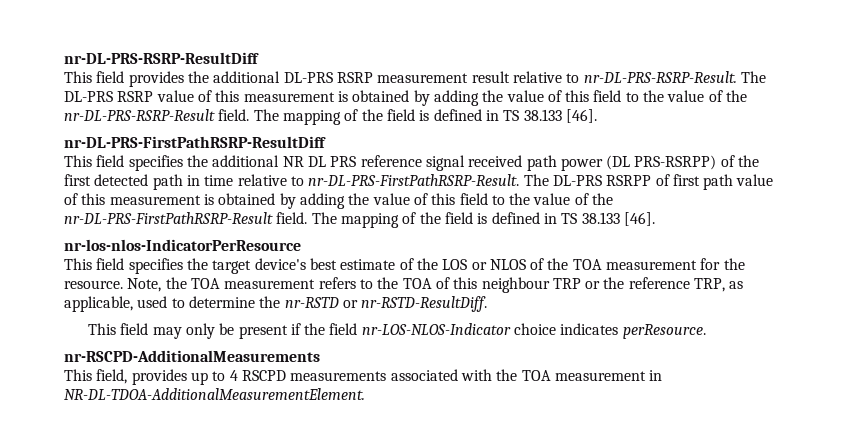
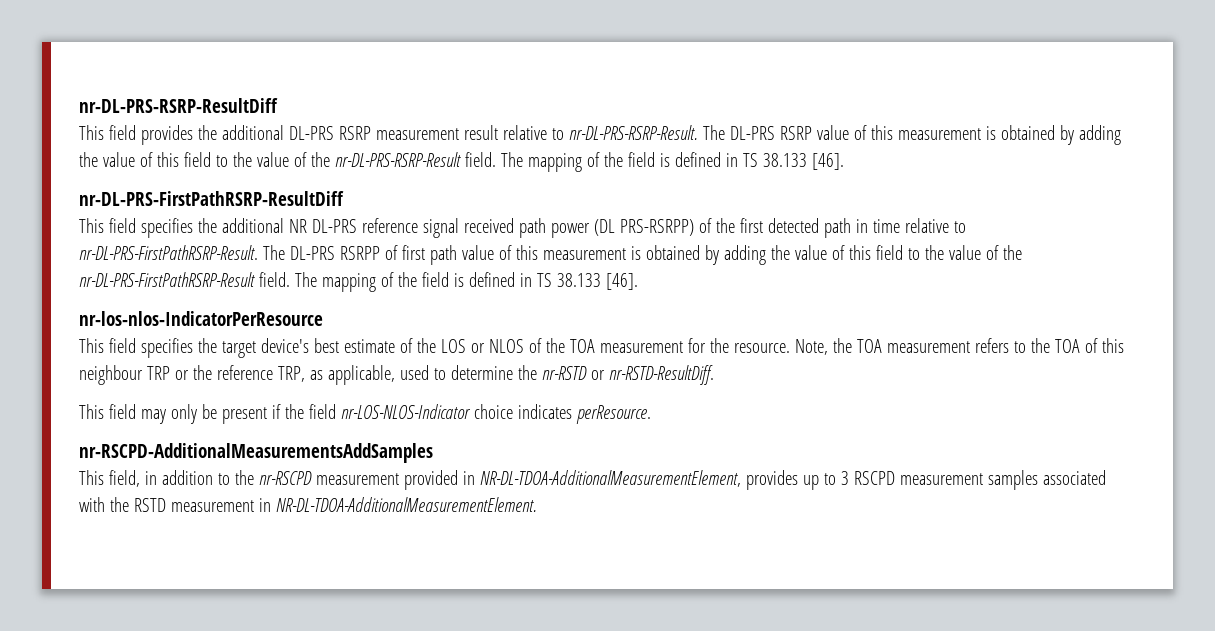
- This field specifies the additional NR DL PRS reference signal received path power (DL PRS-RSRPP) of the first detected path in time relative to nr-DL-PRS-FirstPathRSRP-Result.
+ This field specifies the additional NR DL-PRS reference signal received path power (DL PRS-RSRPP) of the first detected path in time relative to nr-DL-PRS-FirstPathRSRP-Result.
- nr-RSCPD-AdditionalMeasurements
+ nr-RSCPD-AdditionalMeasurementsAddSamples
- This field, provides up to 4 RSCPD measurements associated with the TOA measurement in NR-DL-TDOA-AdditionalMeasurementElement.
+ This field, in addition to the nr-RSCPD measurement provided in NR-DL-TDOA-AdditionalMeasurementElement, provides up to 3 RSCPD measurement samples associated with the RSTD measurement in NR-DL-TDOA-AdditionalMeasurementElement.

